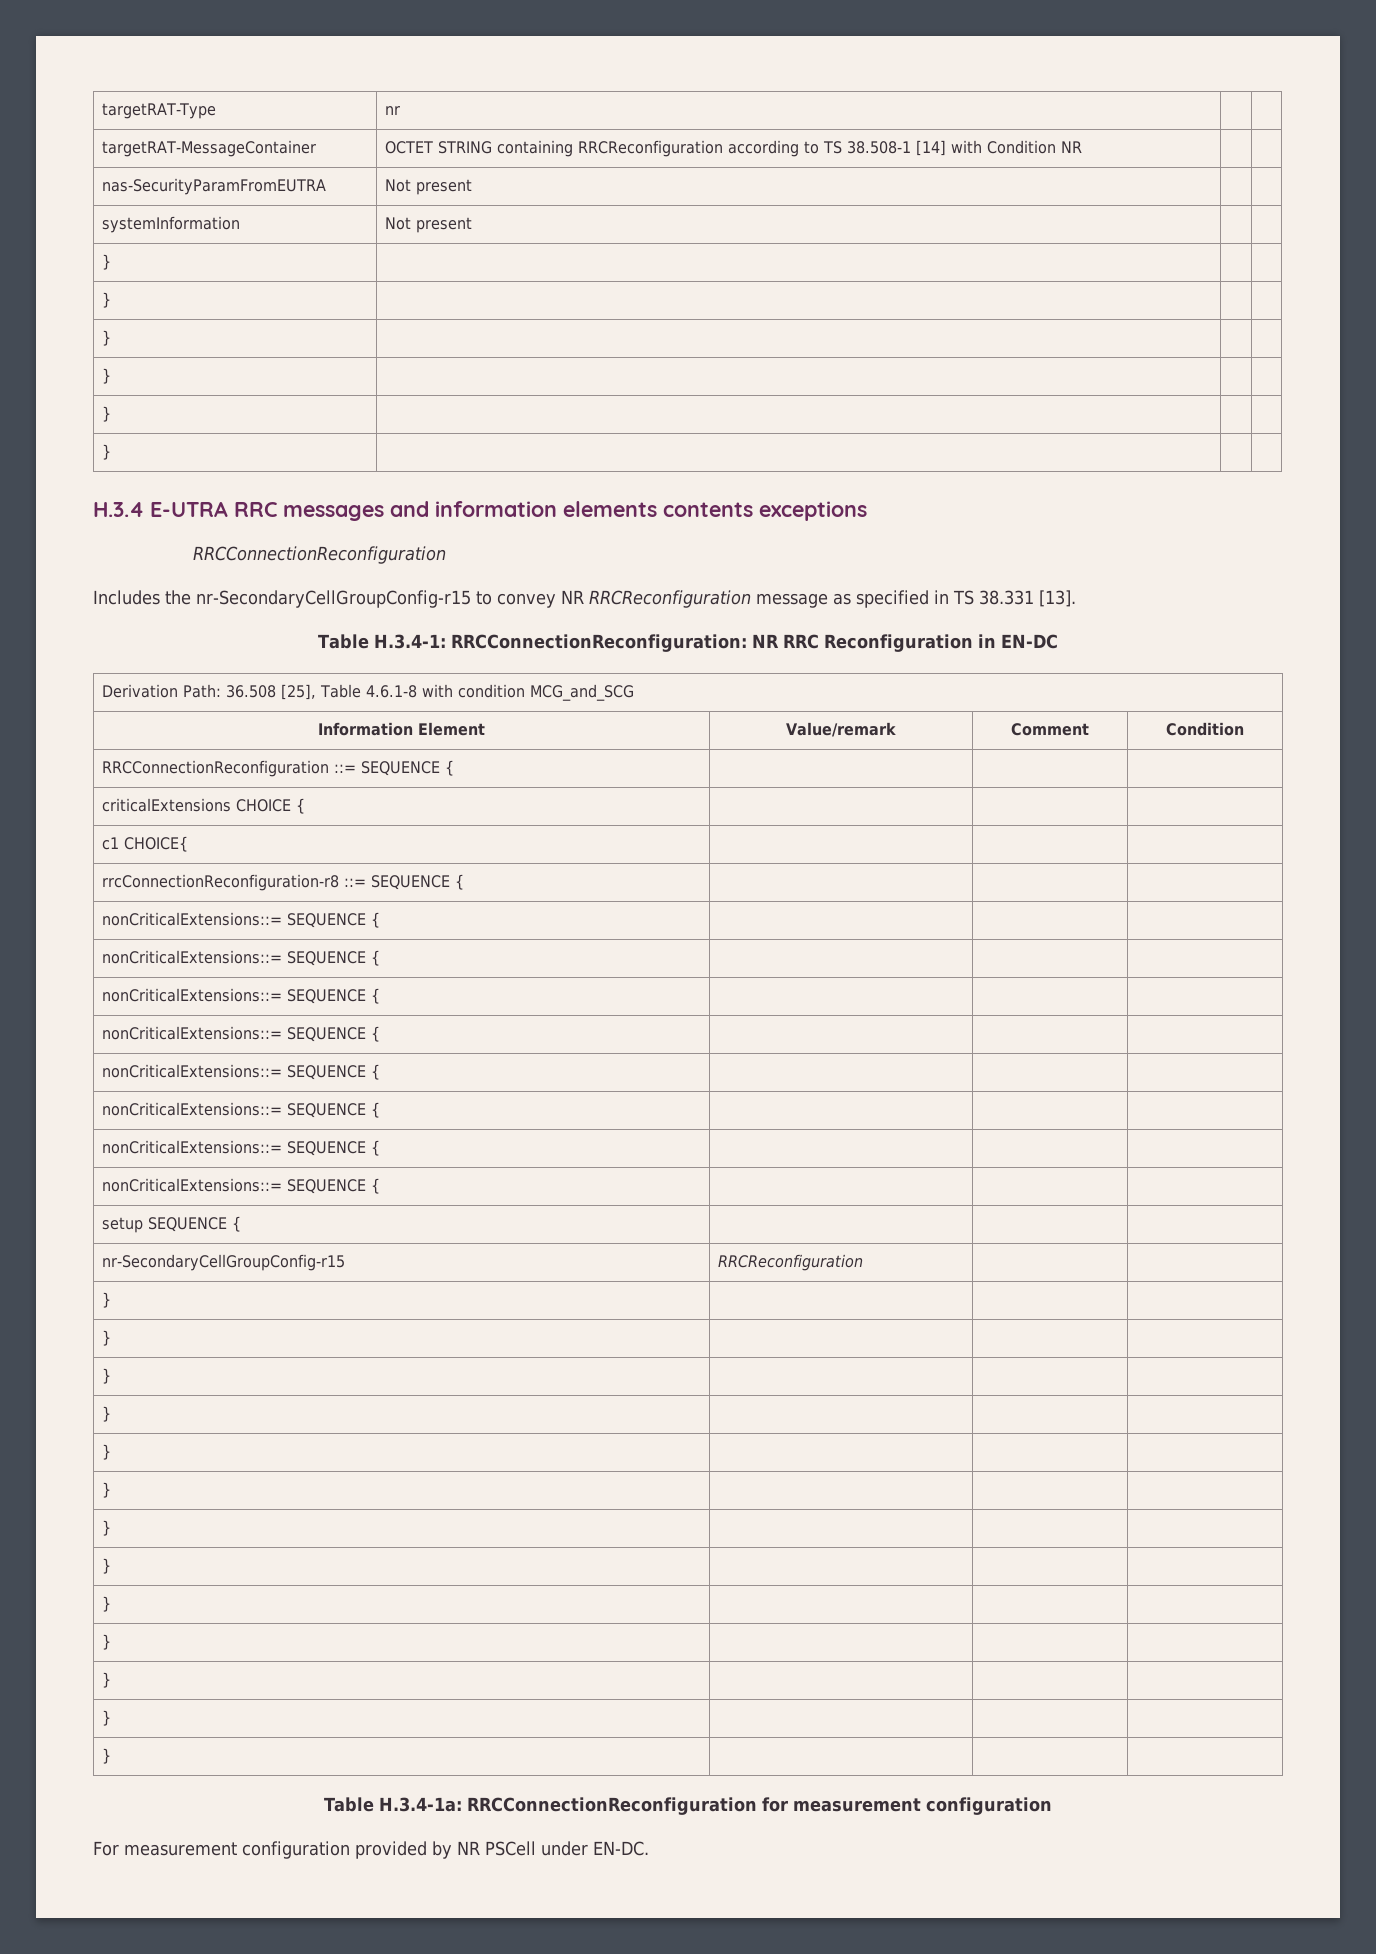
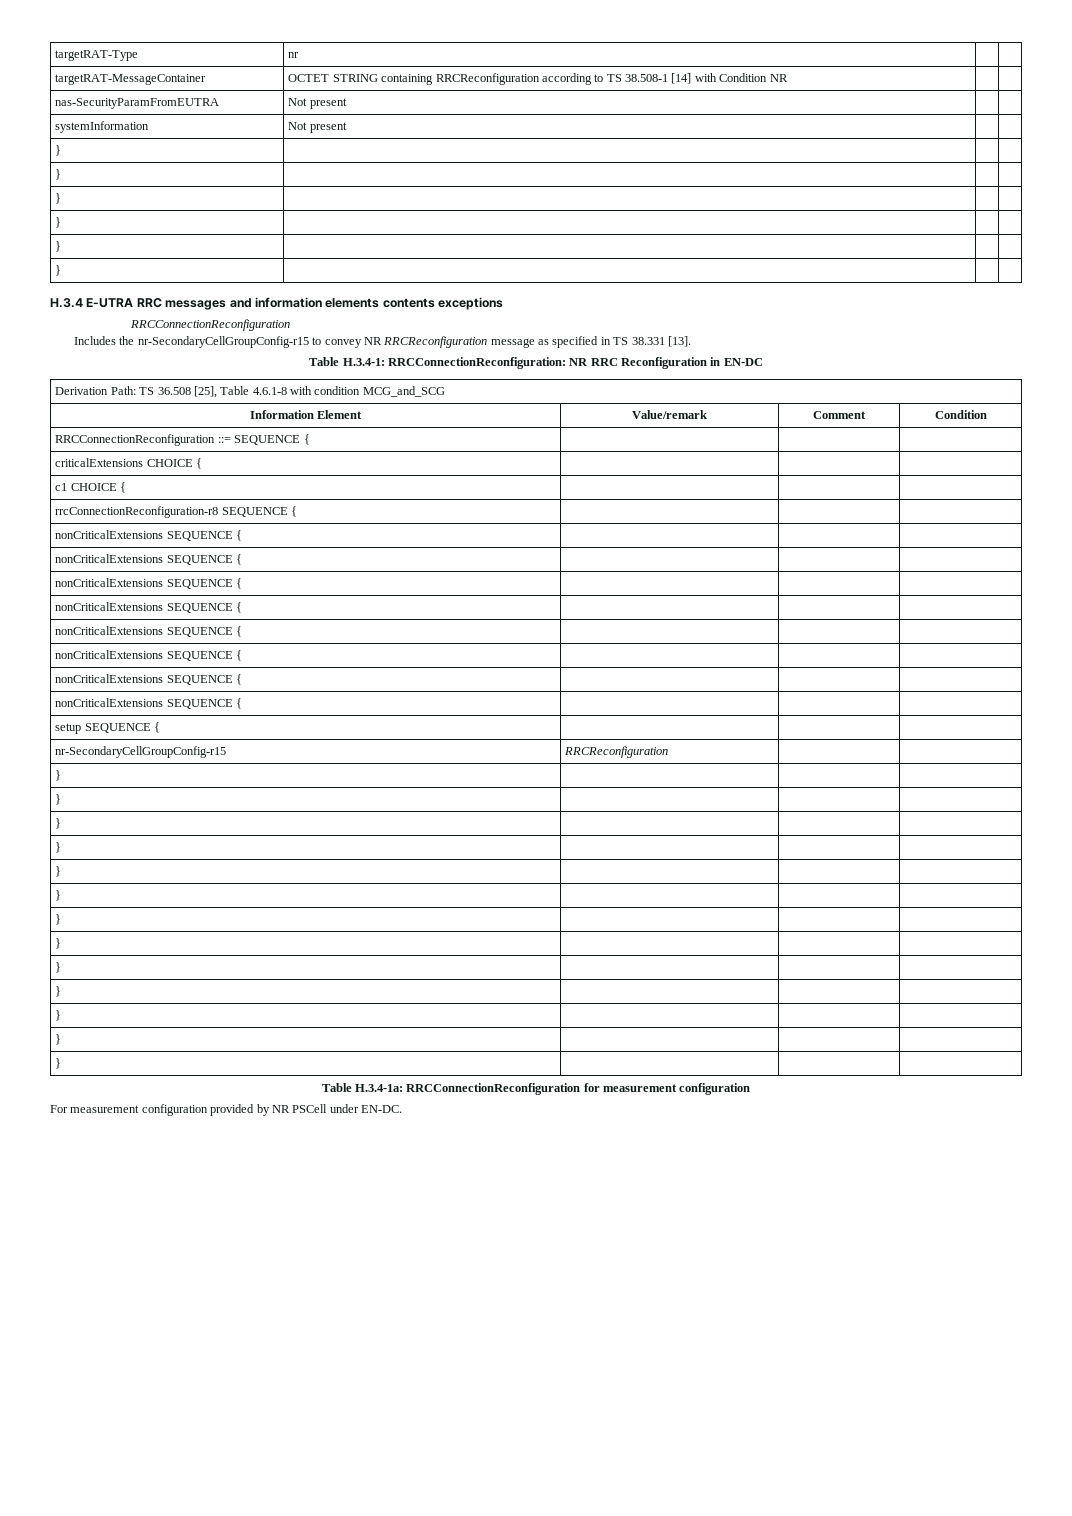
- Derivation Path: 36.508 [25], Table 4.6.1-8 with condition MCG_and_SCG
+ Derivation Path: TS 36.508 [25], Table 4.6.1-8 with condition MCG_and_SCG
- c1 CHOICE{ | | |
+ c1 CHOICE { | | |
- rrcConnectionReconfiguration-r8 ::= SEQUENCE { | | |
- nonCriticalExtensions::= SEQUENCE { | | |
- nonCriticalExtensions::= SEQUENCE { | | |
- nonCriticalExtensions::= SEQUENCE { | | |
- nonCriticalExtensions::= SEQUENCE { | | |
- nonCriticalExtensions::= SEQUENCE { | | |
- nonCriticalExtensions::= SEQUENCE { | | |
- nonCriticalExtensions::= SEQUENCE { | | |
- nonCriticalExtensions::= SEQUENCE { | | |
+ rrcConnectionReconfiguration-r8 SEQUENCE { | | |
+ nonCriticalExtensions SEQUENCE { | | |
+ nonCriticalExtensions SEQUENCE { | | |
+ nonCriticalExtensions SEQUENCE { | | |
+ nonCriticalExtensions SEQUENCE { | | |
+ nonCriticalExtensions SEQUENCE { | | |
+ nonCriticalExtensions SEQUENCE { | | |
+ nonCriticalExtensions SEQUENCE { | | |
+ nonCriticalExtensions SEQUENCE { | | |

